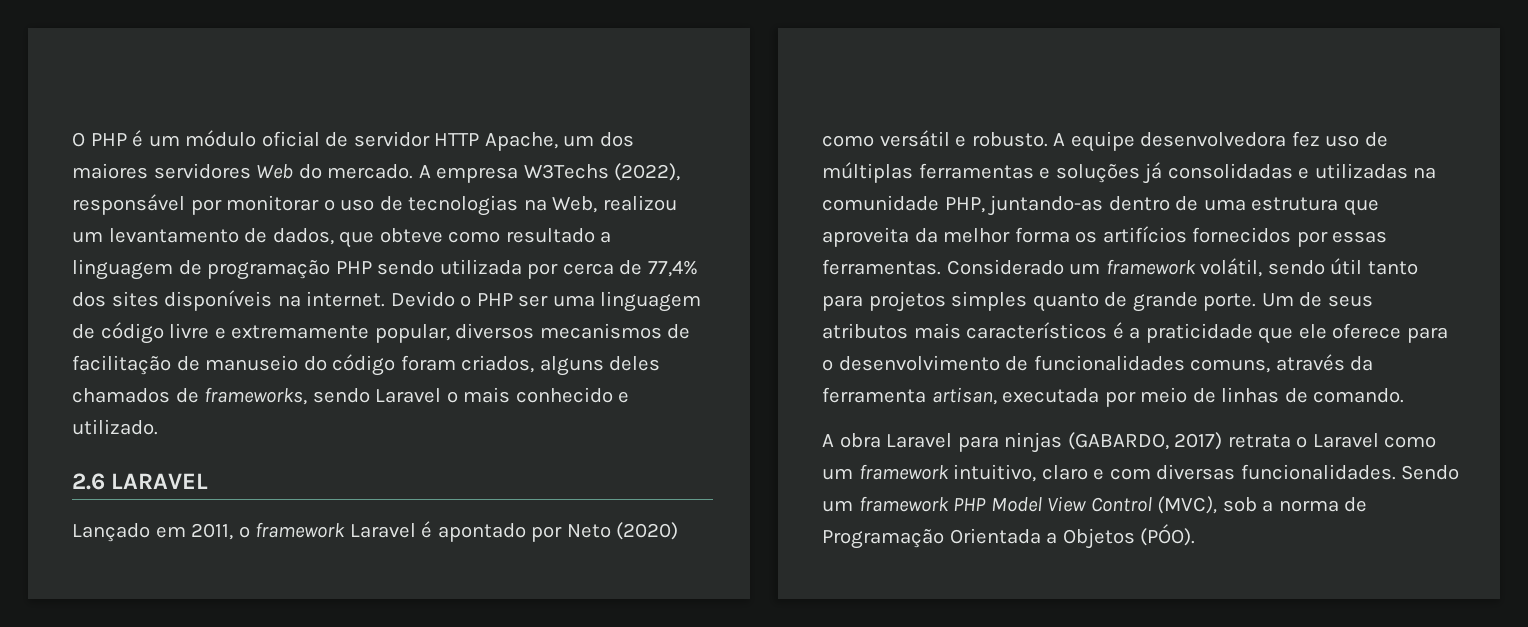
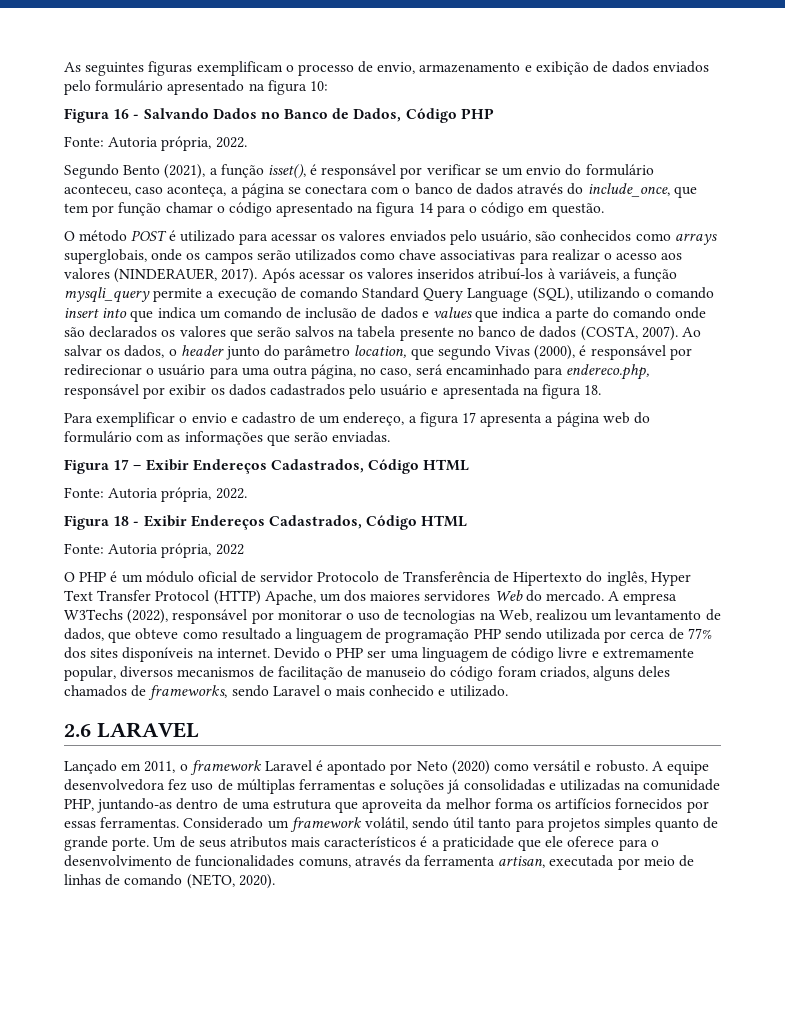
+ As seguintes figuras exemplificam o processo de envio, armazenamento e exibição de dados enviados pelo formulário apresentado na figura 10:
+ Figura 16 - Salvando Dados no Banco de Dados, Código PHP
+ Fonte: Autoria própria, 2022.
+ Segundo Bento (2021), a função isset(), é responsável por verificar se um envio do formulário aconteceu, caso aconteça, a página se conectara com o banco de dados através do include_once, que tem por função chamar o código apresentado na figura 14 para o código em questão.
+ O método POST é utilizado para acessar os valores enviados pelo usuário, são conhecidos como arrays superglobais, onde os campos serão utilizados como chave associativas para realizar o acesso aos valores (NINDERAUER, 2017). Após acessar os valores inseridos atribuí-los à variáveis, a função mysqli_query permite a execução de comando Standard Query Language (SQL), utilizando o comando insert into que indica um comando de inclusão de dados e values que indica a parte do comando onde são declarados os valores que serão salvos na tabela presente no banco de dados (COSTA, 2007). Ao salvar os dados, o header junto do parâmetro location, que segundo Vivas (2000), é responsável por redirecionar o usuário para uma outra página, no caso, será encaminhado para endereco.php, responsável por exibir os dados cadastrados pelo usuário e apresentada na figura 18.
+ Para exemplificar o envio e cadastro de um endereço, a figura 17 apresenta a página web do formulário com as informações que serão enviadas.
+ Figura 17 – Exibir Endereços Cadastrados, Código HTML
+ Fonte: Autoria própria, 2022.
+ Figura 18 - Exibir Endereços Cadastrados, Código HTML
+ Fonte: Autoria própria, 2022
- O PHP é um módulo oficial de servidor HTTP Apache, um dos maiores servidores Web do mercado.
+ O PHP é um módulo oficial de servidor Protocolo de Transferência de Hipertexto do inglês, Hyper Text Transfer Protocol (HTTP) Apache, um dos maiores servidores Web do mercado.
- A empresa W3Techs (2022), responsável por monitorar o uso de tecnologias na Web, realizou um levantamento de dados, que obteve como resultado a linguagem de programação PHP sendo utilizada por cerca de 77,4% dos sites disponíveis na internet.
+ A empresa W3Techs (2022), responsável por monitorar o uso de tecnologias na Web, realizou um levantamento de dados, que obteve como resultado a linguagem de programação PHP sendo utilizada por cerca de 77% dos sites disponíveis na internet.
- Um de seus atributos mais característicos é a praticidade que ele oferece para o desenvolvimento de funcionalidades comuns, através da ferramenta artisan, executada por meio de linhas de comando.
- A obra Laravel para ninjas (GABARDO, 2017) retrata o Laravel como um framework intuitivo, claro e com diversas funcionalidades. Sendo um framework PHP Model View Control (MVC), sob a norma de Programação Orientada a Objetos (PÓO).
+ Um de seus atributos mais característicos é a praticidade que ele oferece para o desenvolvimento de funcionalidades comuns, através da ferramenta artisan, executada por meio de linhas de comando (NETO, 2020).

